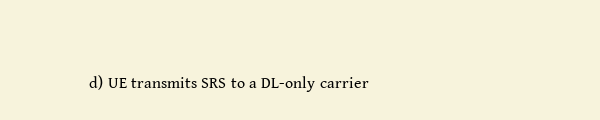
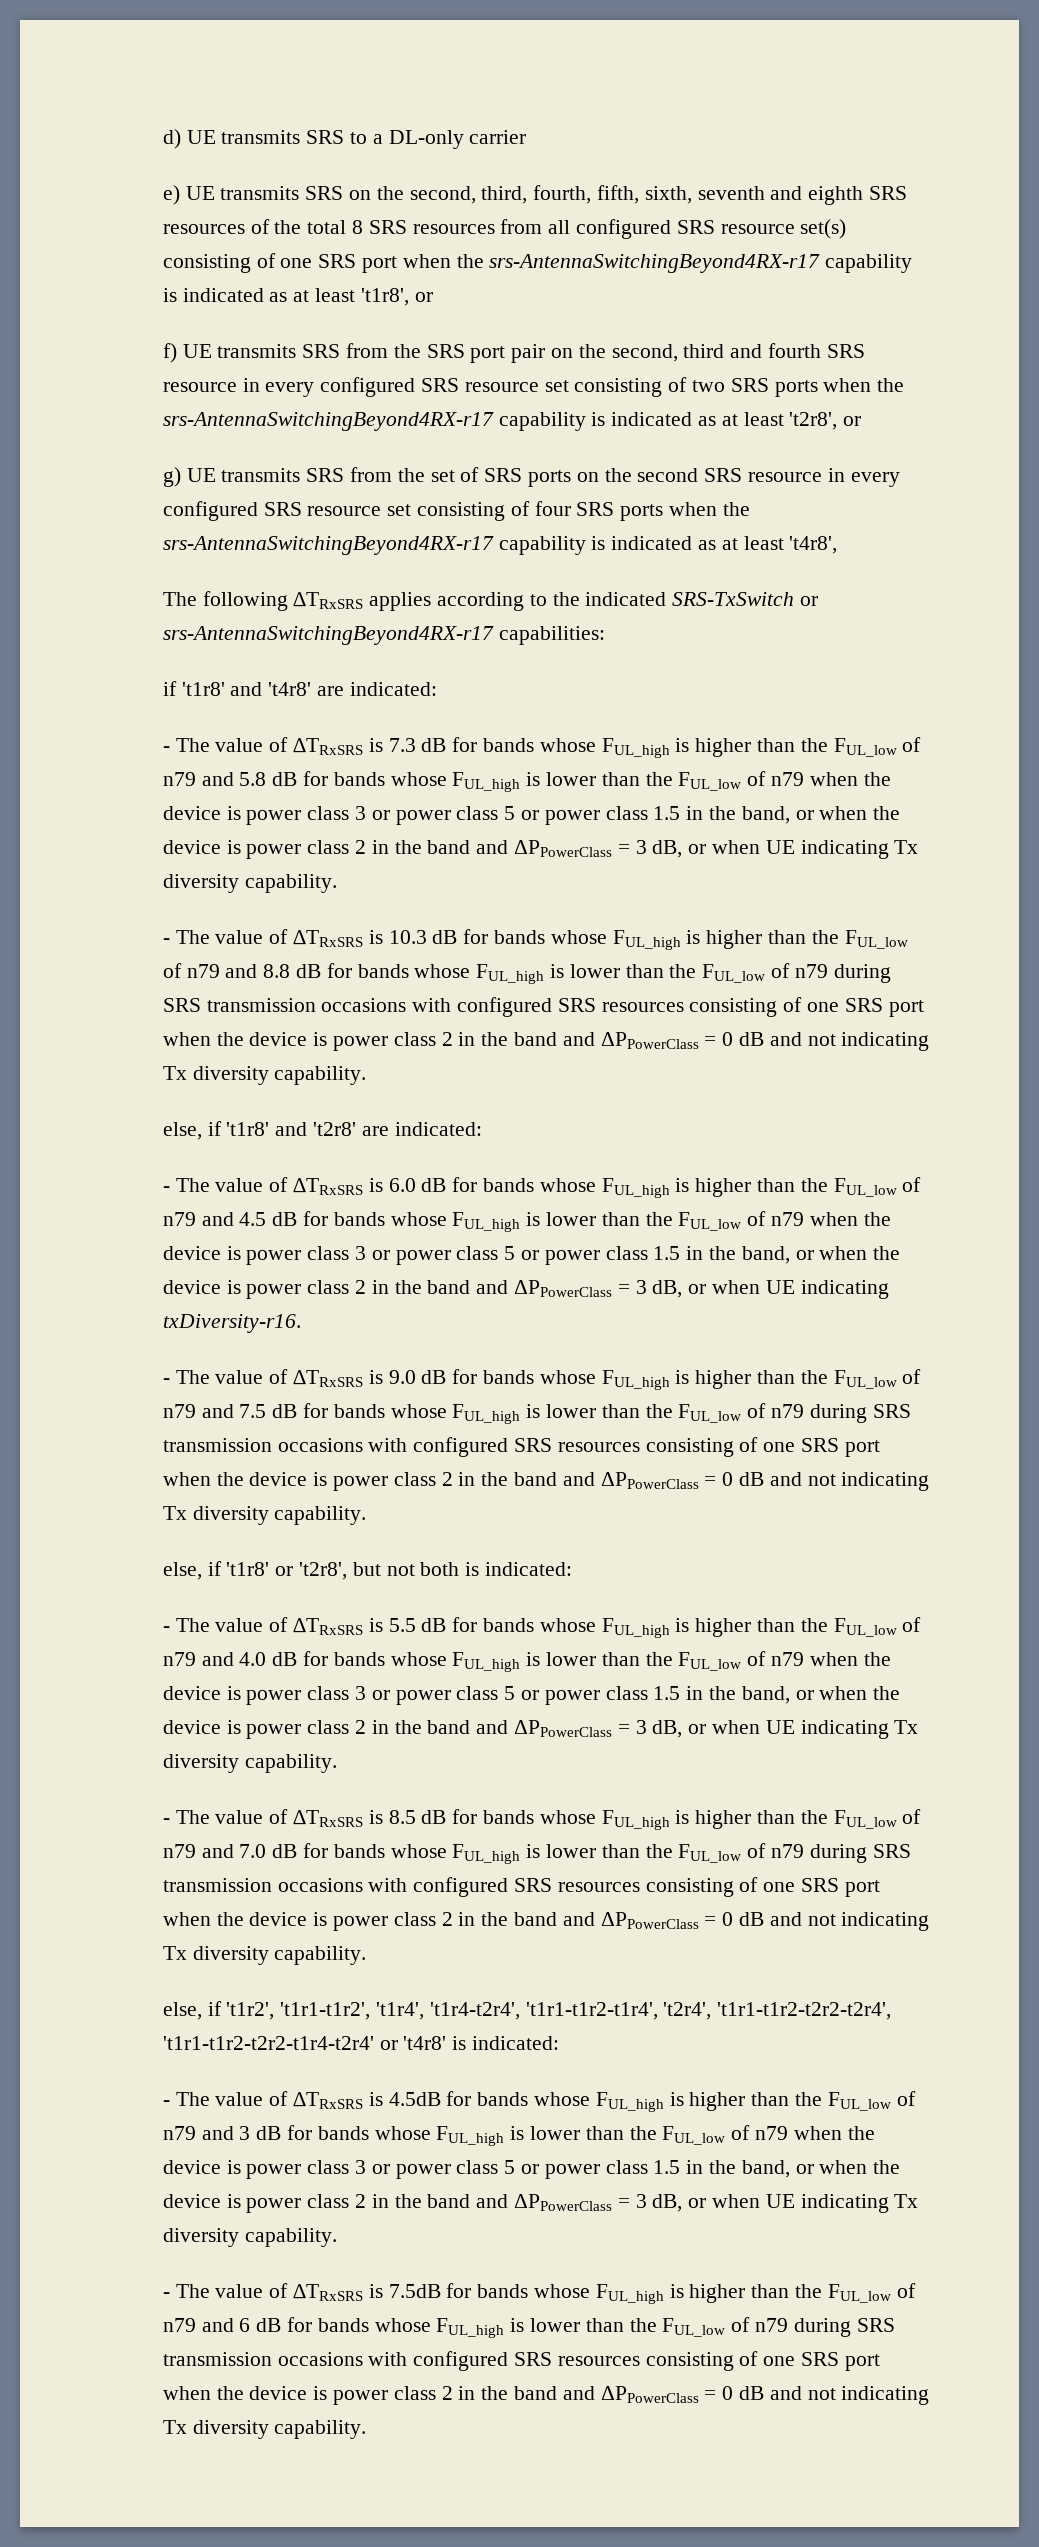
+ e) UE transmits SRS on the second, third, fourth, fifth, sixth, seventh and eighth SRS resources of the total 8 SRS resources from all configured SRS resource set(s) consisting of one SRS port when the srs-AntennaSwitchingBeyond4RX-r17 capability is indicated as at least 't1r8', or
+ f) UE transmits SRS from the SRS port pair on the second, third and fourth SRS resource in every configured SRS resource set consisting of two SRS ports when the srs-AntennaSwitchingBeyond4RX-r17 capability is indicated as at least 't2r8', or
+ g) UE transmits SRS from the set of SRS ports on the second SRS resource in every configured SRS resource set consisting of four SRS ports when the srs-AntennaSwitchingBeyond4RX-r17 capability is indicated as at least 't4r8',
+ The following ∆TRxSRS applies according to the indicated SRS-TxSwitch or srs-AntennaSwitchingBeyond4RX-r17 capabilities:
+ if 't1r8' and 't4r8' are indicated:
+ - The value of ∆TRxSRS is 7.3 dB for bands whose FUL_high is higher than the FUL_low of n79 and 5.8 dB for bands whose FUL_high is lower than the FUL_low of n79 when the device is power class 3 or power class 5 or power class 1.5 in the band, or when the device is power class 2 in the band and ΔPPowerClass = 3 dB, or when UE indicating Tx diversity capability.
+ - The value of ∆TRxSRS is 10.3 dB for bands whose FUL_high is higher than the FUL_low of n79 and 8.8 dB for bands whose FUL_high is lower than the FUL_low of n79 during SRS transmission occasions with configured SRS resources consisting of one SRS port when the device is power class 2 in the band and ΔPPowerClass = 0 dB and not indicating Tx diversity capability.
+ else, if 't1r8' and 't2r8' are indicated:
+ - The value of ∆TRxSRS is 6.0 dB for bands whose FUL_high is higher than the FUL_low of n79 and 4.5 dB for bands whose FUL_high is lower than the FUL_low of n79 when the device is power class 3 or power class 5 or power class 1.5 in the band, or when the device is power class 2 in the band and ΔPPowerClass = 3 dB, or when UE indicating txDiversity-r16.
+ - The value of ∆TRxSRS is 9.0 dB for bands whose FUL_high is higher than the FUL_low of n79 and 7.5 dB for bands whose FUL_high is lower than the FUL_low of n79 during SRS transmission occasions with configured SRS resources consisting of one SRS port when the device is power class 2 in the band and ΔPPowerClass = 0 dB and not indicating Tx diversity capability.
+ else, if 't1r8' or 't2r8', but not both is indicated:
+ - The value of ∆TRxSRS is 5.5 dB for bands whose FUL_high is higher than the FUL_low of n79 and 4.0 dB for bands whose FUL_high is lower than the FUL_low of n79 when the device is power class 3 or power class 5 or power class 1.5 in the band, or when the device is power class 2 in the band and ΔPPowerClass = 3 dB, or when UE indicating Tx diversity capability.
+ - The value of ∆TRxSRS is 8.5 dB for bands whose FUL_high is higher than the FUL_low of n79 and 7.0 dB for bands whose FUL_high is lower than the FUL_low of n79 during SRS transmission occasions with configured SRS resources consisting of one SRS port when the device is power class 2 in the band and ΔPPowerClass = 0 dB and not indicating Tx diversity capability.
+ else, if 't1r2', 't1r1-t1r2', 't1r4', 't1r4-t2r4', 't1r1-t1r2-t1r4', 't2r4', 't1r1-t1r2-t2r2-t2r4', 't1r1-t1r2-t2r2-t1r4-t2r4' or 't4r8' is indicated:
+ - The value of ∆TRxSRS is 4.5dB for bands whose FUL_high is higher than the FUL_low of n79 and 3 dB for bands whose FUL_high is lower than the FUL_low of n79 when the device is power class 3 or power class 5 or power class 1.5 in the band, or when the device is power class 2 in the band and ΔPPowerClass = 3 dB, or when UE indicating Tx diversity capability.
+ - The value of ∆TRxSRS is 7.5dB for bands whose FUL_high is higher than the FUL_low of n79 and 6 dB for bands whose FUL_high is lower than the FUL_low of n79 during SRS transmission occasions with configured SRS resources consisting of one SRS port when the device is power class 2 in the band and ΔPPowerClass = 0 dB and not indicating Tx diversity capability.

